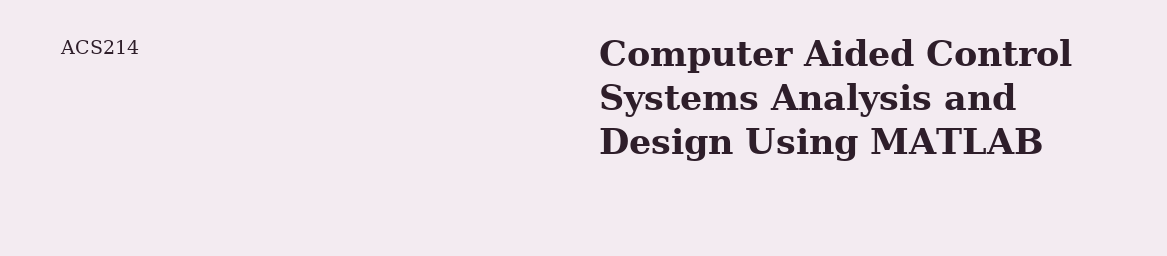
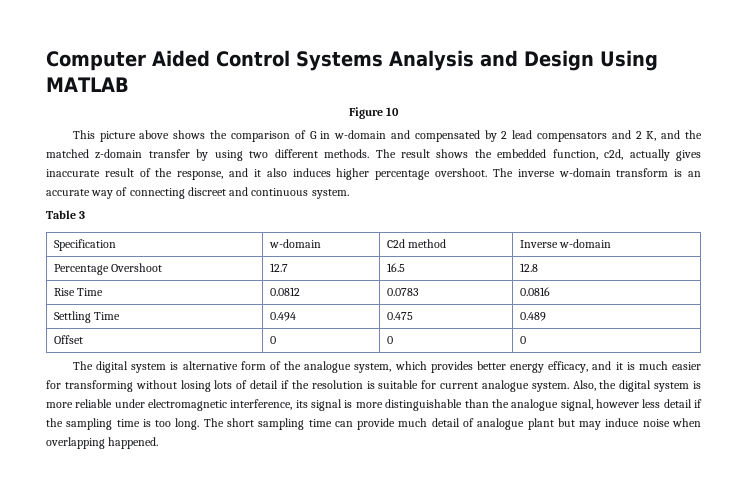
- ACS214
+ Figure 10
+ This picture above shows the comparison of G in w-domain and compensated by 2 lead compensators and 2 K, and the matched z-domain transfer by using two different methods. The result shows the embedded function, c2d, actually gives inaccurate result of the response, and it also induces higher percentage overshoot. The inverse w-domain transform is an accurate way of connecting discreet and continuous system.
+ Table 3
+ Specification | w-domain | C2d method | Inverse w-domain
+ Percentage Overshoot | 12.7 | 16.5 | 12.8
+ Rise Time | 0.0812 | 0.0783 | 0.0816
+ Settling Time | 0.494 | 0.475 | 0.489
+ Offset | 0 | 0 | 0
+ The digital system is alternative form of the analogue system, which provides better energy efficacy, and it is much easier for transforming without losing lots of detail if the resolution is suitable for current analogue system. Also, the digital system is more reliable under electromagnetic interference, its signal is more distinguishable than the analogue signal, however less detail if the sampling time is too long. The short sampling time can provide much detail of analogue plant but may induce noise when overlapping happened.

